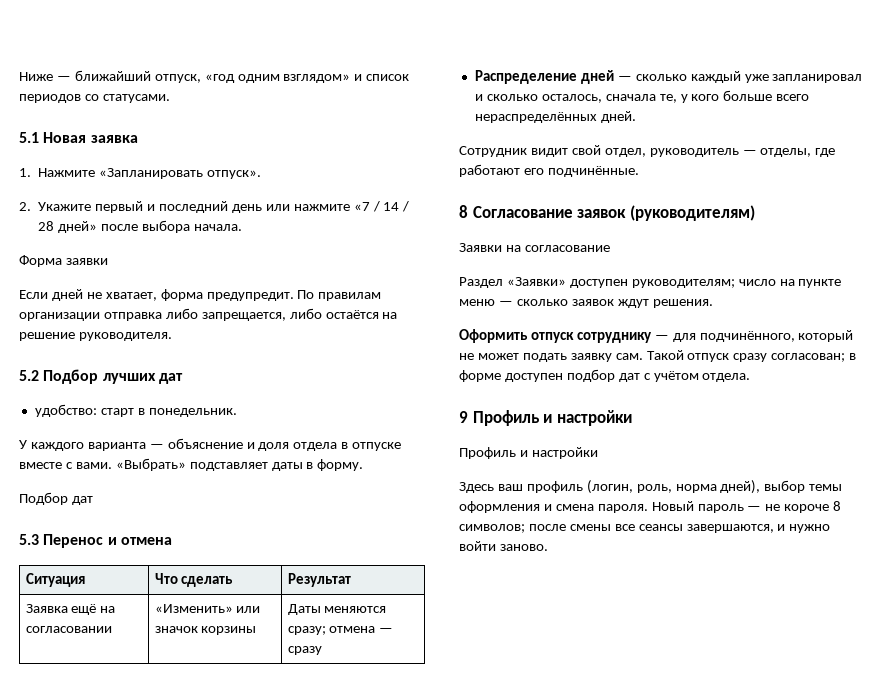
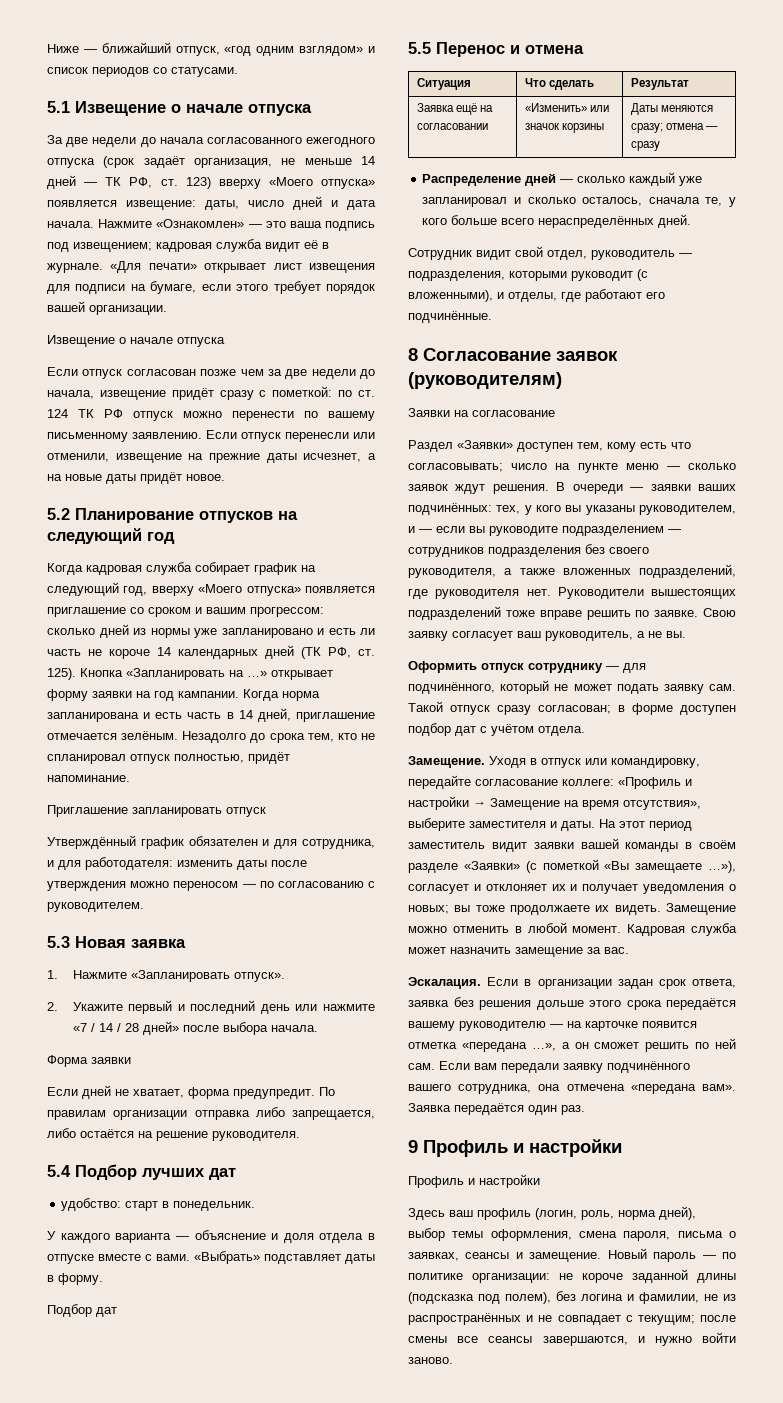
- 5.1 Новая заявка
+ 5.1 Извещение о начале отпуска
+ За две недели до начала согласованного ежегодного отпуска (срок задаёт организация, не меньше 14 дней — ТК РФ, ст. 123) вверху «Моего отпуска» появляется извещение: даты, число дней и дата начала. Нажмите «Ознакомлен» — это ваша подпись под извещением; кадровая служба видит её в журнале. «Для печати» открывает лист извещения для подписи на бумаге, если этого требует порядок вашей организации.
+ Извещение о начале отпуска
+ Если отпуск согласован позже чем за две недели до начала, извещение придёт сразу с пометкой: по ст. 124 ТК РФ отпуск можно перенести по вашему письменному заявлению. Если отпуск перенесли или отменили, извещение на прежние даты исчезнет, а на новые даты придёт новое.
+ 5.2 Планирование отпусков на следующий год
+ Когда кадровая служба собирает график на следующий год, вверху «Моего отпуска» появляется приглашение со сроком и вашим прогрессом: сколько дней из нормы уже запланировано и есть ли часть не короче 14 календарных дней (ТК РФ, ст. 125). Кнопка «Запланировать на …» открывает форму заявки на год кампании. Когда норма запланирована и есть часть в 14 дней, приглашение отмечается зелёным. Незадолго до срока тем, кто не спланировал отпуск полностью, придёт напоминание.
+ Приглашение запланировать отпуск
+ Утверждённый график обязателен и для сотрудника, и для работодателя: изменить даты после утверждения можно переносом — по согласованию с руководителем.
+ 5.3 Новая заявка
- 5.2 Подбор лучших дат
+ 5.4 Подбор лучших дат
- 5.3 Перенос и отмена
+ 5.5 Перенос и отмена
- Сотрудник видит свой отдел, руководитель — отделы, где работают его подчинённые.
+ Сотрудник видит свой отдел, руководитель — подразделения, которыми руководит (с вложенными), и отделы, где работают его подчинённые.
- Раздел «Заявки» доступен руководителям; число на пункте меню — сколько заявок ждут решения.
+ Раздел «Заявки» доступен тем, кому есть что согласовывать; число на пункте меню — сколько заявок ждут решения. В очереди — заявки ваших подчинённых: тех, у кого вы указаны руководителем, и — если вы руководите подразделением — сотрудников подразделения без своего руководителя, а также вложенных подразделений, где руководителя нет. Руководители вышестоящих подразделений тоже вправе решить по заявке. Свою заявку согласует ваш руководитель, а не вы.
+ Замещение. Уходя в отпуск или командировку, передайте согласование коллеге: «Профиль и настройки → Замещение на время отсутствия», выберите заместителя и даты. На этот период заместитель видит заявки вашей команды в своём разделе «Заявки» (с пометкой «Вы замещаете …»), согласует и отклоняет их и получает уведомления о новых; вы тоже продолжаете их видеть. Замещение можно отменить в любой момент. Кадровая служба может назначить замещение за вас.
+ Эскалация. Если в организации задан срок ответа, заявка без решения дольше этого срока передаётся вашему руководителю — на карточке появится отметка «передана …», а он сможет решить по ней сам. Если вам передали заявку подчинённого вашего сотрудника, она отмечена «передана вам». Заявка передаётся один раз.
- Здесь ваш профиль (логин, роль, норма дней), выбор темы оформления и смена пароля. Новый пароль — не короче 8 символов; после смены все сеансы завершаются, и нужно войти заново.
+ Здесь ваш профиль (логин, роль, норма дней), выбор темы оформления, смена пароля, письма о заявках, сеансы и замещение. Новый пароль — по политике организации: не короче заданной длины (подсказка под полем), без логина и фамилии, не из распространённых и не совпадает с текущим; после смены все сеансы завершаются, и нужно войти заново.

